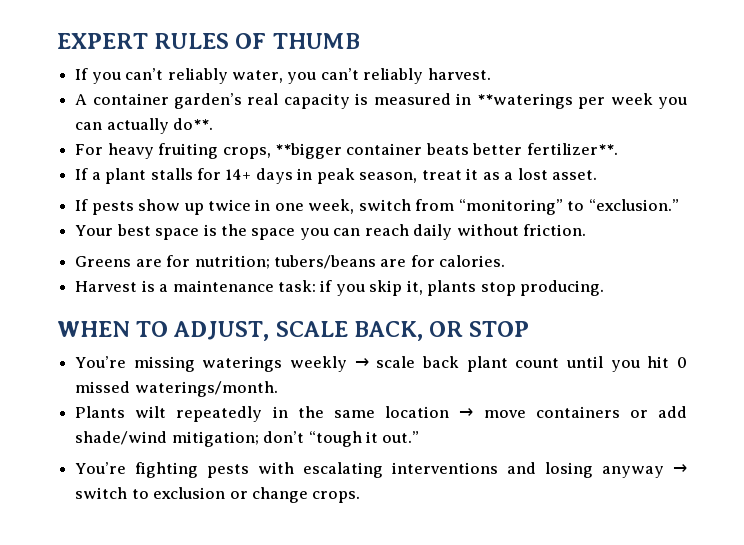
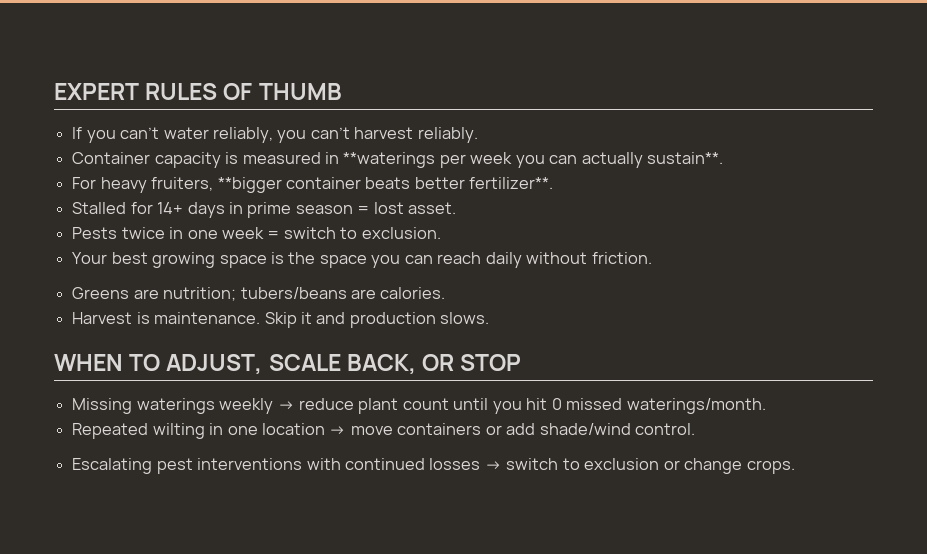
- If you can’t reliably water, you can’t reliably harvest.
- A container garden’s real capacity is measured in **waterings per week you can actually do**.
+ If you can’t water reliably, you can’t harvest reliably.
+ Container capacity is measured in **waterings per week you can actually sustain**.
- For heavy fruiting crops, **bigger container beats better fertilizer**.
+ For heavy fruiters, **bigger container beats better fertilizer**.
- If a plant stalls for 14+ days in peak season, treat it as a lost asset.
- If pests show up twice in one week, switch from “monitoring” to “exclusion.”
+ Stalled for 14+ days in prime season = lost asset.
+ Pests twice in one week = switch to exclusion.
- Your best space is the space you can reach daily without friction.
+ Your best growing space is the space you can reach daily without friction.
- Greens are for nutrition; tubers/beans are for calories.
+ Greens are nutrition; tubers/beans are calories.
- Harvest is a maintenance task: if you skip it, plants stop producing.
+ Harvest is maintenance. Skip it and production slows.
- You’re missing waterings weekly → scale back plant count until you hit 0 missed waterings/month.
+ Missing waterings weekly → reduce plant count until you hit 0 missed waterings/month.
- Plants wilt repeatedly in the same location → move containers or add shade/wind mitigation; don’t “tough it out.”
- You’re fighting pests with escalating interventions and losing anyway → switch to exclusion or change crops.
+ Repeated wilting in one location → move containers or add shade/wind control.
+ Escalating pest interventions with continued losses → switch to exclusion or change crops.

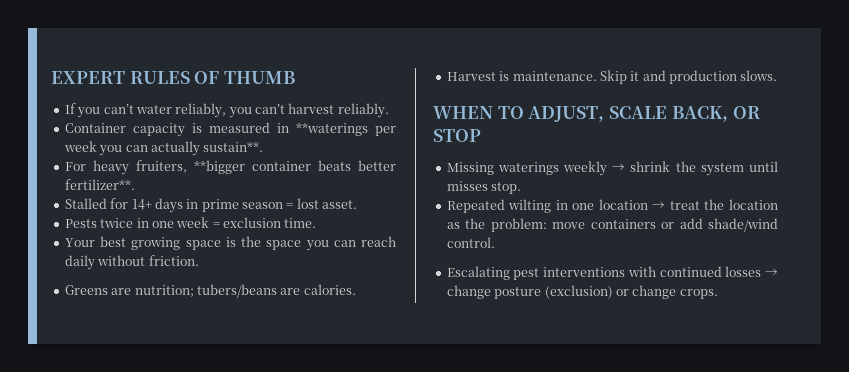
- Pests twice in one week = switch to exclusion.
+ Pests twice in one week = exclusion time.
- Missing waterings weekly → reduce plant count until you hit 0 missed waterings/month.
+ Missing waterings weekly → shrink the system until misses stop.
- Repeated wilting in one location → move containers or add shade/wind control.
+ Repeated wilting in one location → treat the location as the problem: move containers or add shade/wind control.
- Escalating pest interventions with continued losses → switch to exclusion or change crops.
+ Escalating pest interventions with continued losses → change posture (exclusion) or change crops.

